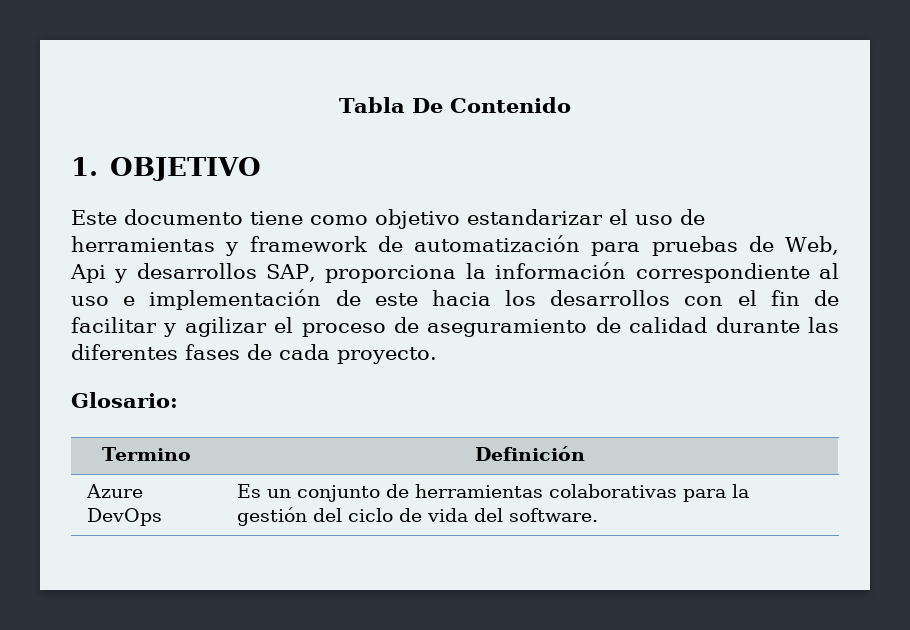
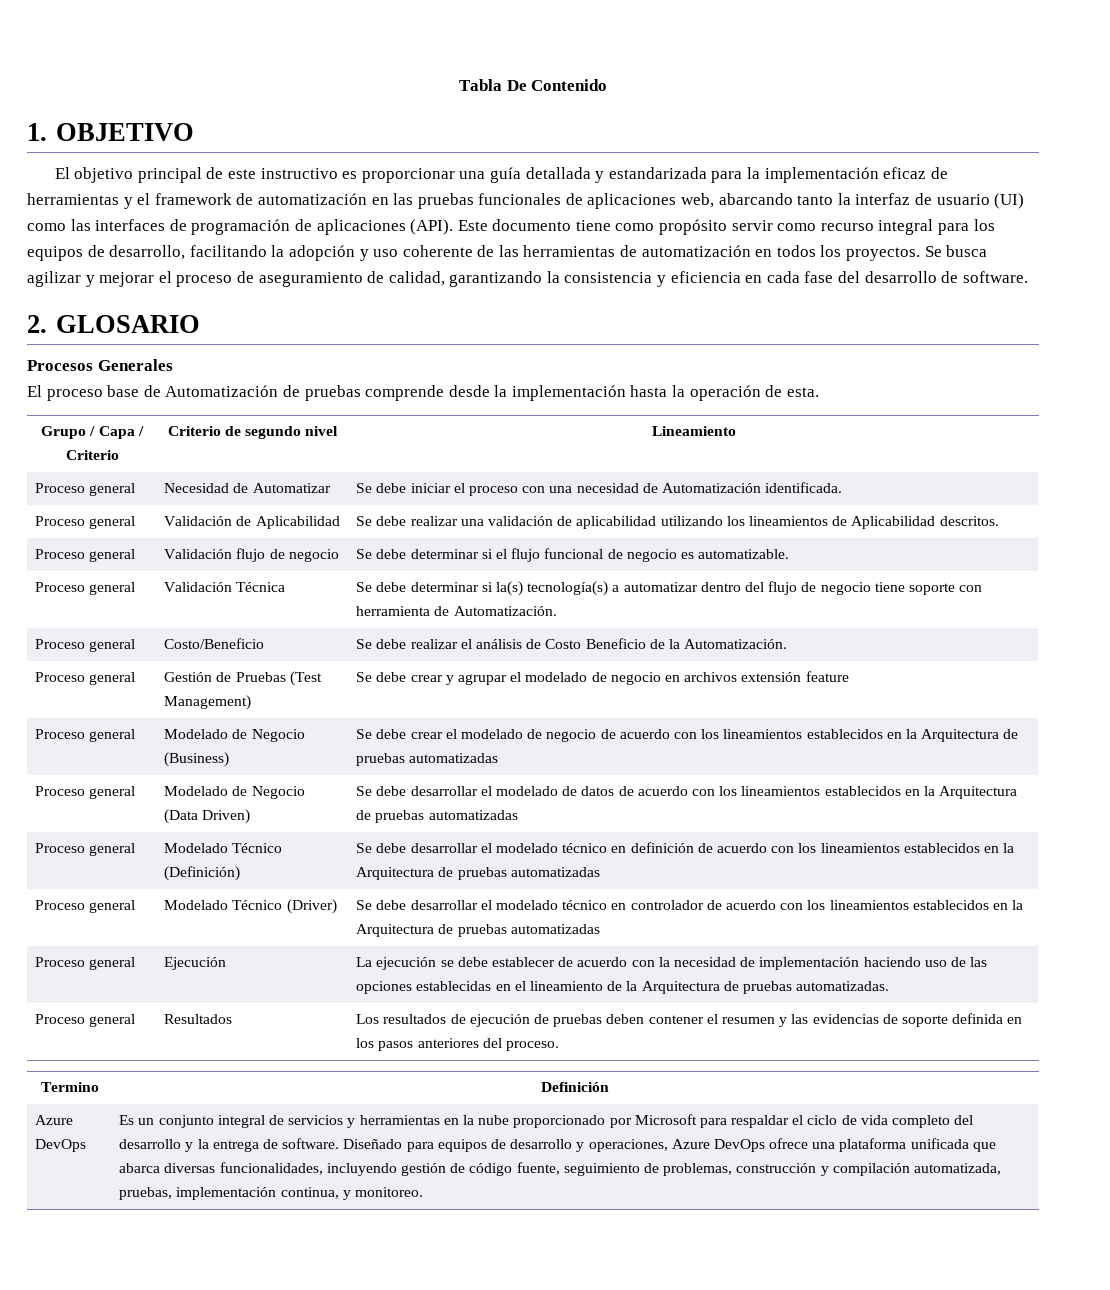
- Este documento tiene como objetivo estandarizar el uso de herramientas y framework de automatización para pruebas de Web, Api y desarrollos SAP, proporciona la información correspondiente al uso e implementación de este hacia los desarrollos con el fin de facilitar y agilizar el proceso de aseguramiento de calidad durante las diferentes fases de cada proyecto.
- Glosario:
+ El objetivo principal de este instructivo es proporcionar una guía detallada y estandarizada para la implementación eficaz de herramientas y el framework de automatización en las pruebas funcionales de aplicaciones web, abarcando tanto la interfaz de usuario (UI) como las interfaces de programación de aplicaciones (API). Este documento tiene como propósito servir como recurso integral para los equipos de desarrollo, facilitando la adopción y uso coherente de las herramientas de automatización en todos los proyectos. Se busca agilizar y mejorar el proceso de aseguramiento de calidad, garantizando la consistencia y eficiencia en cada fase del desarrollo de software.
+ 2. GLOSARIO
+ Procesos Generales
+ El proceso base de Automatización de pruebas comprende desde la implementación hasta la operación de esta.
+ Grupo / Capa / Criterio | Criterio de segundo nivel | Lineamiento
+ Proceso general | Necesidad de Automatizar | Se debe iniciar el proceso con una necesidad de Automatización identificada.
+ Proceso general | Validación de Aplicabilidad | Se debe realizar una validación de aplicabilidad utilizando los lineamientos de Aplicabilidad descritos.
+ Proceso general | Validación flujo de negocio | Se debe determinar si el flujo funcional de negocio es automatizable.
+ Proceso general | Validación Técnica | Se debe determinar si la(s) tecnología(s) a automatizar dentro del flujo de negocio tiene soporte con herramienta de Automatización.
+ Proceso general | Costo/Beneficio | Se debe realizar el análisis de Costo Beneficio de la Automatización.
+ Proceso general | Gestión de Pruebas (Test Management) | Se debe crear y agrupar el modelado de negocio en archivos extensión feature
+ Proceso general | Modelado de Negocio (Business) | Se debe crear el modelado de negocio de acuerdo con los lineamientos establecidos en la Arquitectura de pruebas automatizadas
+ Proceso general | Modelado de Negocio (Data Driven) | Se debe desarrollar el modelado de datos de acuerdo con los lineamientos establecidos en la Arquitectura de pruebas automatizadas
+ Proceso general | Modelado Técnico (Definición) | Se debe desarrollar el modelado técnico en definición de acuerdo con los lineamientos establecidos en la Arquitectura de pruebas automatizadas
+ Proceso general | Modelado Técnico (Driver) | Se debe desarrollar el modelado técnico en controlador de acuerdo con los lineamientos establecidos en la Arquitectura de pruebas automatizadas
+ Proceso general | Ejecución | La ejecución se debe establecer de acuerdo con la necesidad de implementación haciendo uso de las opciones establecidas en el lineamiento de la Arquitectura de pruebas automatizadas.
+ Proceso general | Resultados | Los resultados de ejecución de pruebas deben contener el resumen y las evidencias de soporte definida en los pasos anteriores del proceso.
- Es un conjunto de herramientas colaborativas para la gestión del ciclo de vida del software.
+ Es un conjunto integral de servicios y herramientas en la nube proporcionado por Microsoft para respaldar el ciclo de vida completo del desarrollo y la entrega de software. Diseñado para equipos de desarrollo y operaciones, Azure DevOps ofrece una plataforma unificada que abarca diversas funcionalidades, incluyendo gestión de código fuente, seguimiento de problemas, construcción y compilación automatizada, pruebas, implementación continua, y monitoreo.

